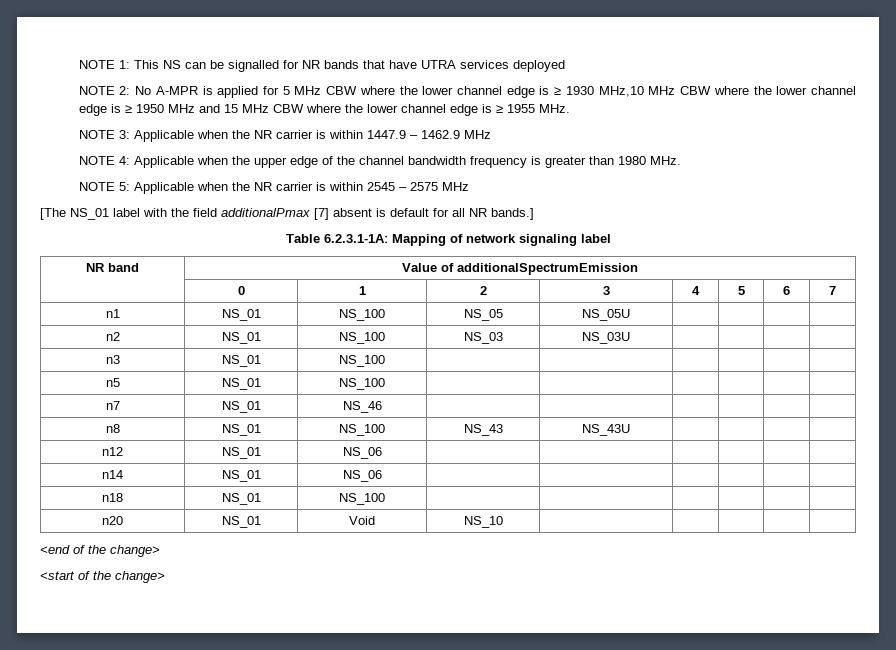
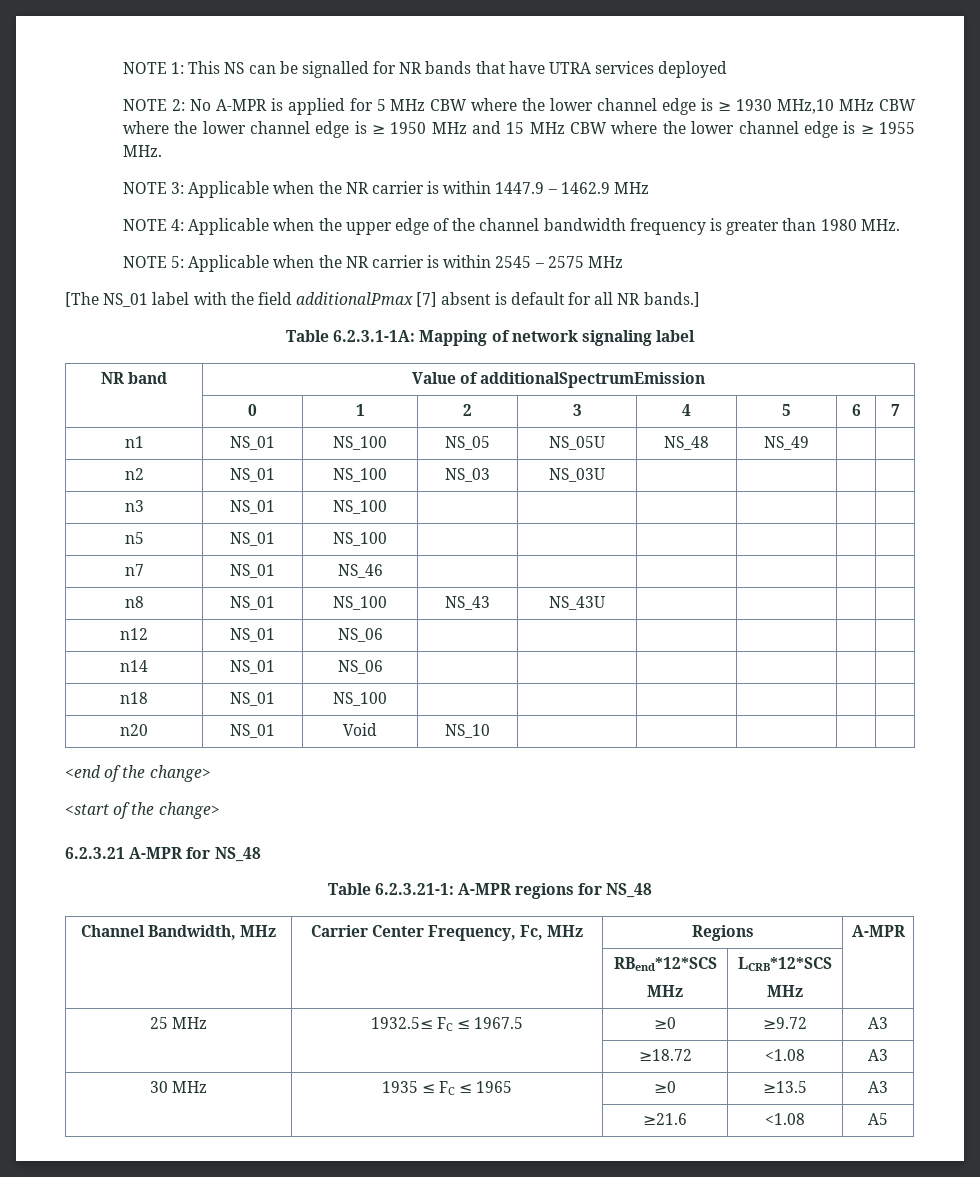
- n1 | NS_01 | NS_100 | NS_05 | NS_05U | | | |
+ n1 | NS_01 | NS_100 | NS_05 | NS_05U | NS_48 | NS_49 | |
+ 6.2.3.21 A-MPR for NS_48
+ Table 6.2.3.21-1: A-MPR regions for NS_48
+ Channel Bandwidth, MHz | Carrier Center Frequency, Fc, MHz | Regions | A-MPR
+ | | RBend*12*SCS
+ MHz | LCRB*12*SCS
+ MHz |
+ 25 MHz | 1932.5≤ FC ≤ 1967.5 | ≥0 | ≥9.72 | A3
+ | | ≥18.72 | <1.08 | A3
+ 30 MHz | 1935 ≤ FC ≤ 1965 | ≥0 | ≥13.5 | A3
+ | | ≥21.6 | <1.08 | A5

